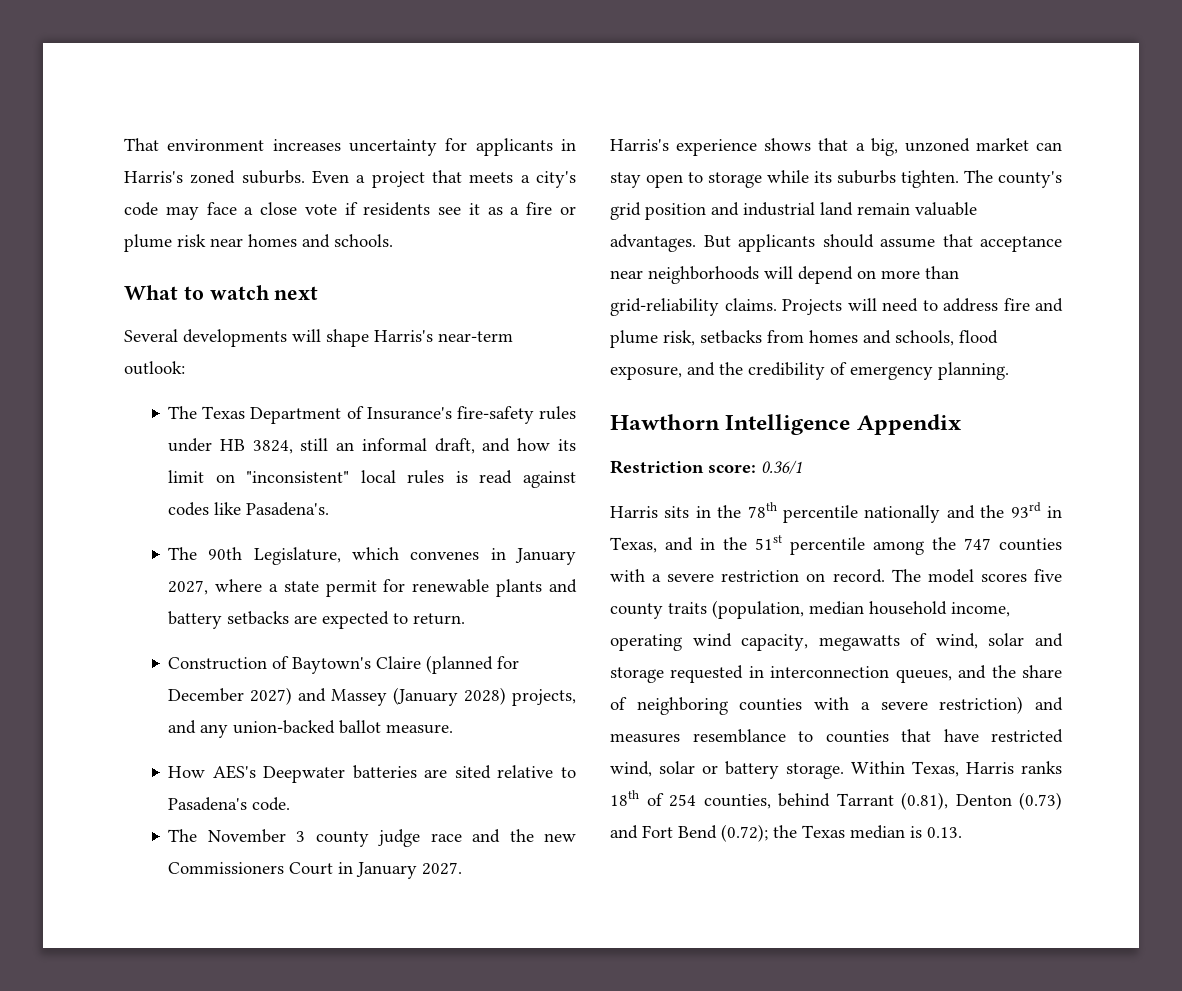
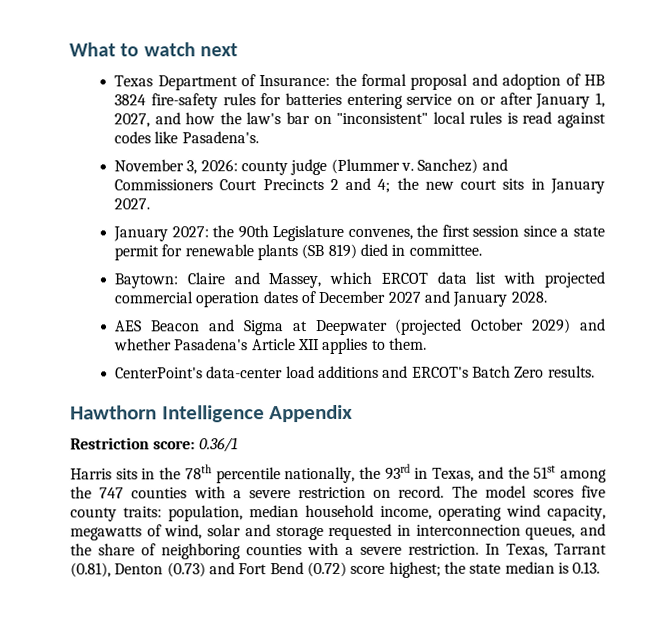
- That environment increases uncertainty for applicants in Harris's zoned suburbs. Even a project that meets a city's code may face a close vote if residents see it as a fire or plume risk near homes and schools.
  What to watch next
- Several developments will shape Harris's near-term outlook:
- The Texas Department of Insurance's fire-safety rules under HB 3824, still an informal draft, and how its limit on "inconsistent" local rules is read against codes like Pasadena's.
+ Texas Department of Insurance: the formal proposal and adoption of HB 3824 fire-safety rules for batteries entering service on or after January 1, 2027, and how the law's bar on "inconsistent" local rules is read against codes like Pasadena's.
- The 90th Legislature, which convenes in January 2027, where a state permit for renewable plants and battery setbacks are expected to return.
- Construction of Baytown's Claire (planned for December 2027) and Massey (January 2028) projects, and any union-backed ballot measure.
- How AES's Deepwater batteries are sited relative to Pasadena's code.
- The November 3 county judge race and the new Commissioners Court in January 2027.
- Harris's experience shows that a big, unzoned market can stay open to storage while its suburbs tighten. The county's grid position and industrial land remain valuable advantages. But applicants should assume that acceptance near neighborhoods will depend on more than grid-reliability claims. Projects will need to address fire and plume risk, setbacks from homes and schools, flood exposure, and the credibility of emergency planning.
+ November 3, 2026: county judge (Plummer v. Sanchez) and Commissioners Court Precincts 2 and 4; the new court sits in January 2027.
+ January 2027: the 90th Legislature convenes, the first session since a state permit for renewable plants (SB 819) died in committee.
+ Baytown: Claire and Massey, which ERCOT data list with projected commercial operation dates of December 2027 and January 2028.
+ AES Beacon and Sigma at Deepwater (projected October 2029) and whether Pasadena's Article XII applies to them.
+ CenterPoint's data-center load additions and ERCOT's Batch Zero results.
- Harris sits in the 78th percentile nationally and the 93rd in Texas, and in the 51st percentile among the 747 counties with a severe restriction on record.
+ Harris sits in the 78th percentile nationally, the 93rd in Texas, and the 51st among the 747 counties with a severe restriction on record.
- The model scores five county traits (population, median household income, operating wind capacity, megawatts of wind, solar and storage requested in interconnection queues, and the share of neighboring counties with a severe restriction) and measures resemblance to counties that have restricted wind, solar or battery storage. Within Texas, Harris ranks 18th of 254 counties, behind Tarrant (0.81), Denton (0.73) and Fort Bend (0.72); the Texas median is 0.13.
+ The model scores five county traits: population, median household income, operating wind capacity, megawatts of wind, solar and storage requested in interconnection queues, and the share of neighboring counties with a severe restriction. In Texas, Tarrant (0.81), Denton (0.73) and Fort Bend (0.72) score highest; the state median is 0.13.

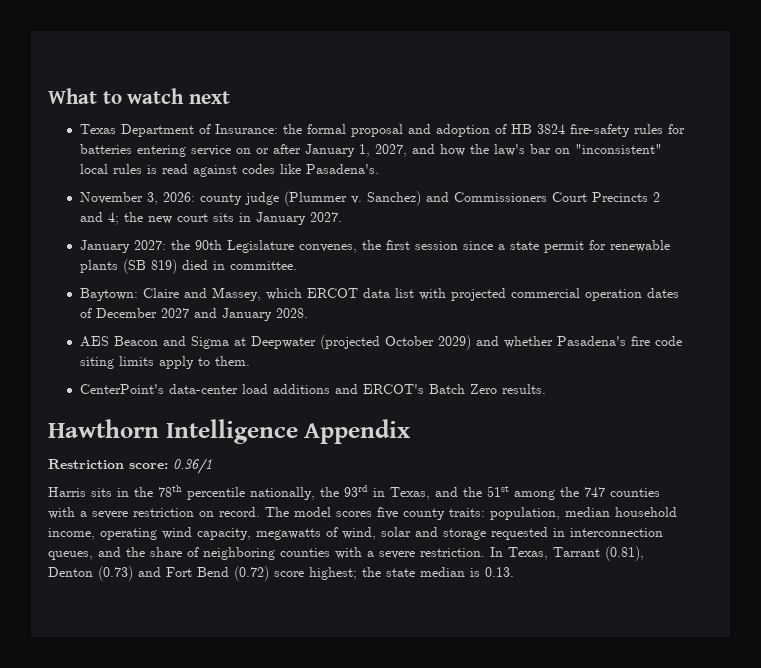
- AES Beacon and Sigma at Deepwater (projected October 2029) and whether Pasadena's Article XII applies to them.
+ AES Beacon and Sigma at Deepwater (projected October 2029) and whether Pasadena's fire code siting limits apply to them.

